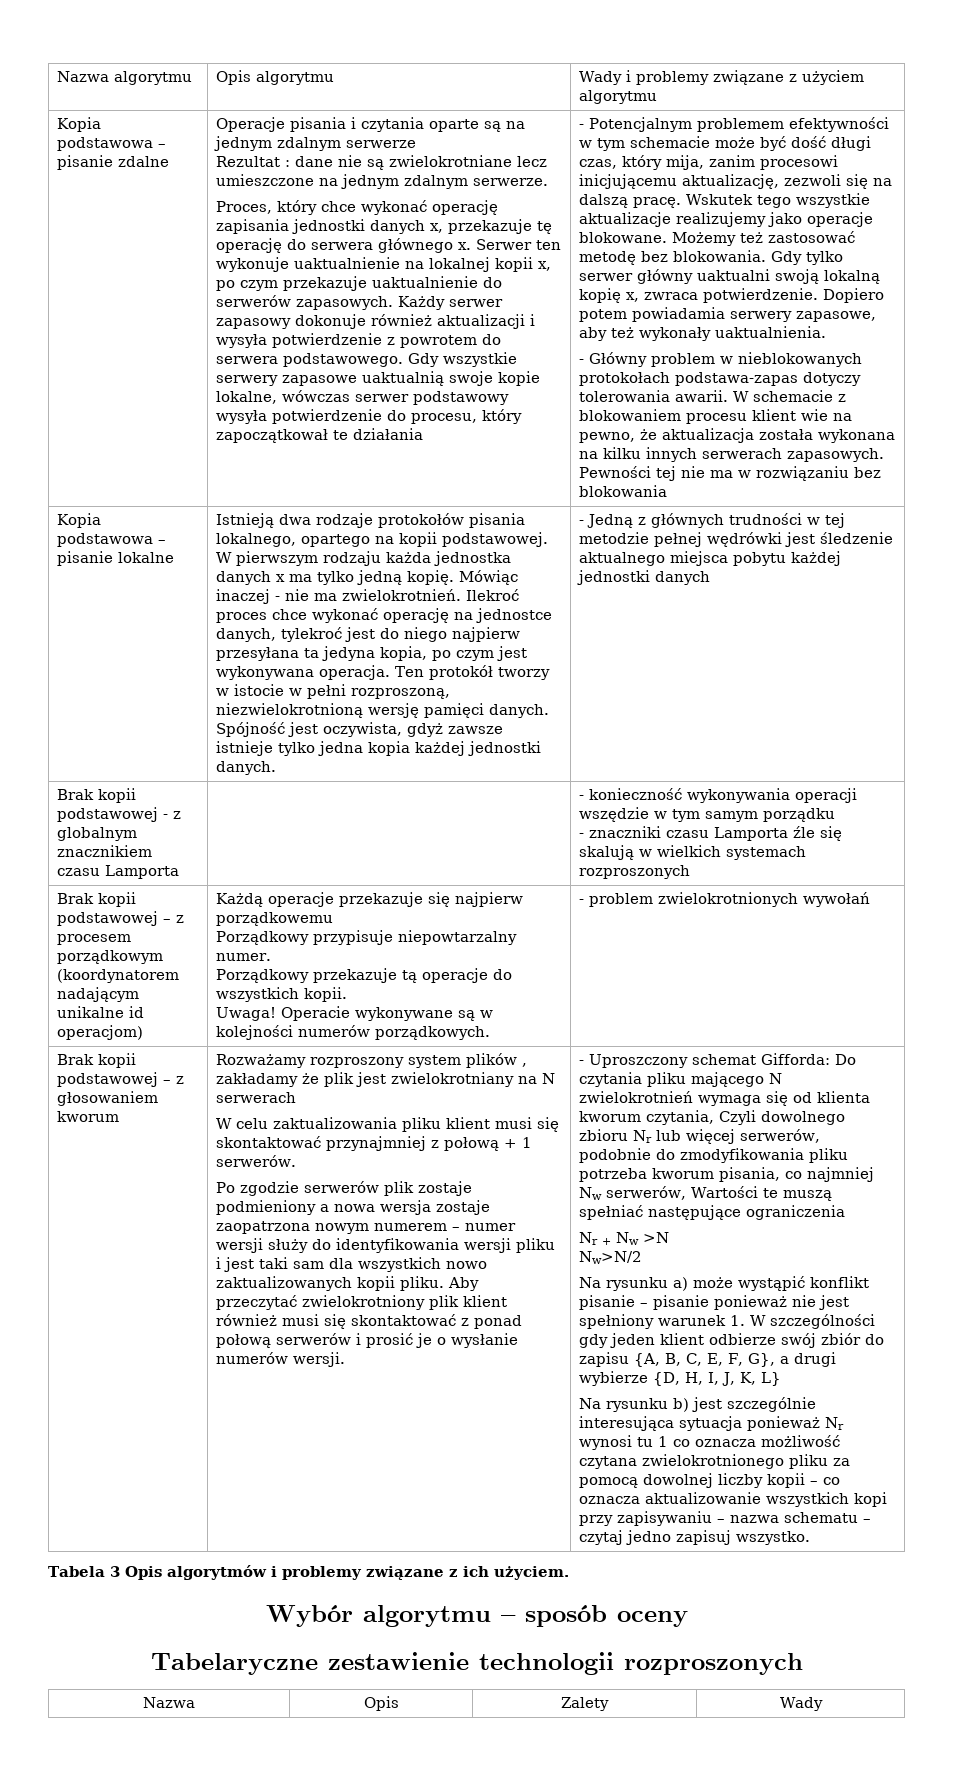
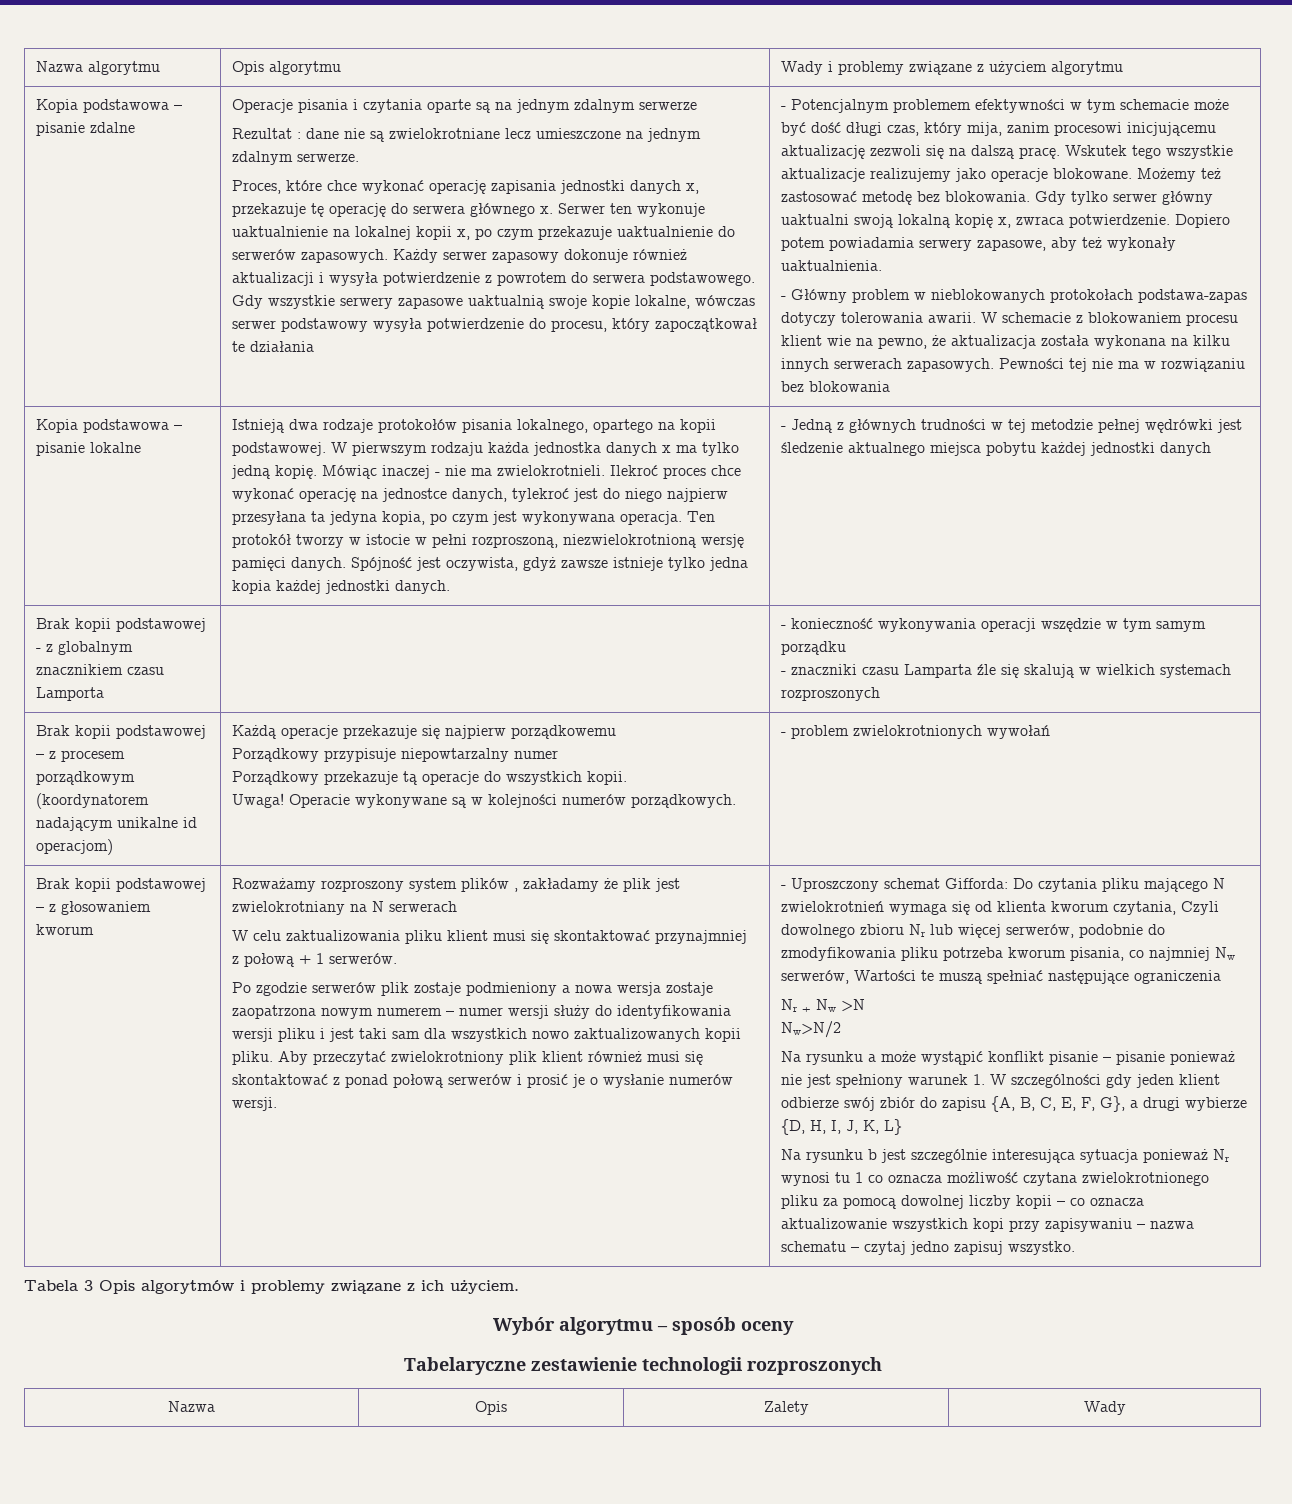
- Proces, który chce wykonać operację zapisania jednostki danych x, przekazuje tę operację do serwera głównego x.
+ Proces, które chce wykonać operację zapisania jednostki danych x, przekazuje tę operację do serwera głównego x.
- - Potencjalnym problemem efektywności w tym schemacie może być dość długi czas, który mija, zanim procesowi inicjującemu aktualizację, zezwoli się na dalszą pracę.
+ - Potencjalnym problemem efektywności w tym schemacie może być dość długi czas, który mija, zanim procesowi inicjującemu aktualizację zezwoli się na dalszą pracę.
- Mówiąc inaczej - nie ma zwielokrotnień.
+ Mówiąc inaczej - nie ma zwielokrotnieli.
  Brak kopii podstawowej - z globalnym znacznikiem czasu Lamporta | | - konieczność wykonywania operacji wszędzie w tym samym porządku
- - znaczniki czasu Lamporta źle się skalują w wielkich systemach rozproszonych
+ - znaczniki czasu Lamparta źle się skalują w wielkich systemach rozproszonych
- Porządkowy przypisuje niepowtarzalny numer.
+ Porządkowy przypisuje niepowtarzalny numer
- Na rysunku a) może wystąpić konflikt pisanie – pisanie ponieważ nie jest spełniony warunek 1. W szczególności gdy jeden klient odbierze swój zbiór do zapisu {A, B, C, E, F, G}, a drugi wybierze {D, H, I, J, K, L}
+ Na rysunku a może wystąpić konflikt pisanie – pisanie ponieważ nie jest spełniony warunek 1. W szczególności gdy jeden klient odbierze swój zbiór do zapisu {A, B, C, E, F, G}, a drugi wybierze {D, H, I, J, K, L}
- Na rysunku b) jest szczególnie interesująca sytuacja ponieważ Nr wynosi tu 1 co oznacza możliwość czytana zwielokrotnionego pliku za pomocą dowolnej liczby kopii – co oznacza aktualizowanie wszystkich kopi przy zapisywaniu – nazwa schematu – czytaj jedno zapisuj wszystko.
+ Na rysunku b jest szczególnie interesująca sytuacja ponieważ Nr wynosi tu 1 co oznacza możliwość czytana zwielokrotnionego pliku za pomocą dowolnej liczby kopii – co oznacza aktualizowanie wszystkich kopi przy zapisywaniu – nazwa schematu – czytaj jedno zapisuj wszystko.

